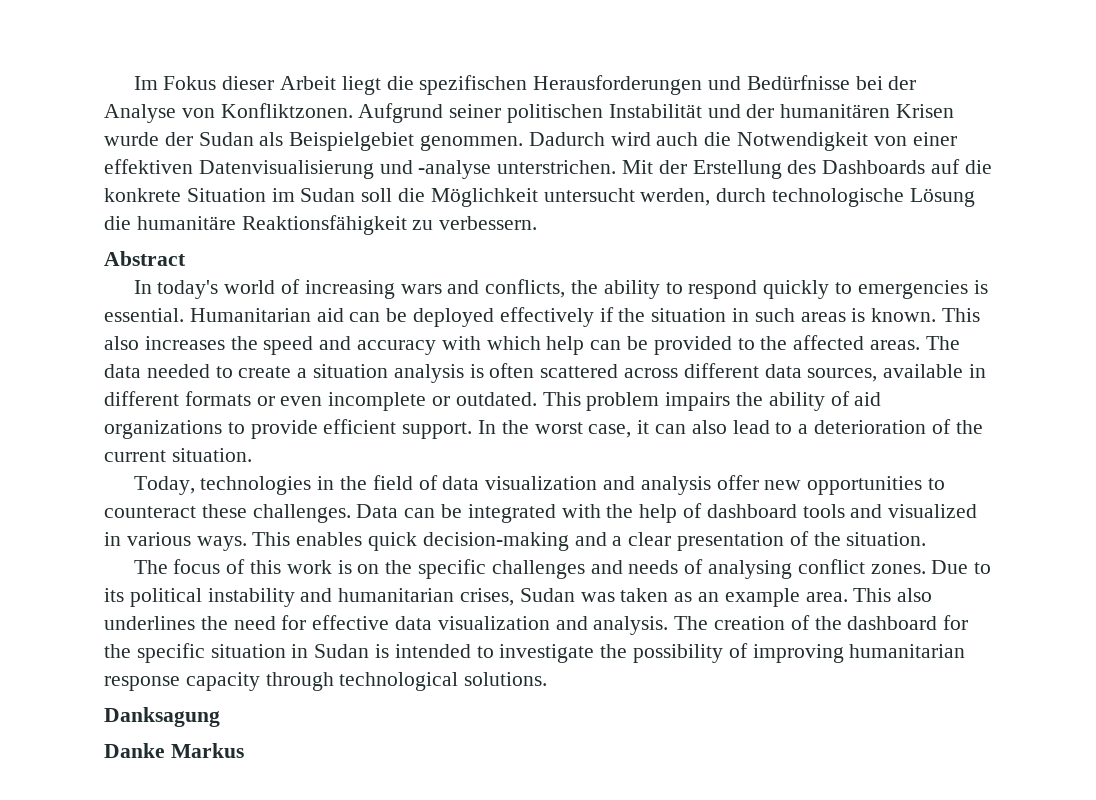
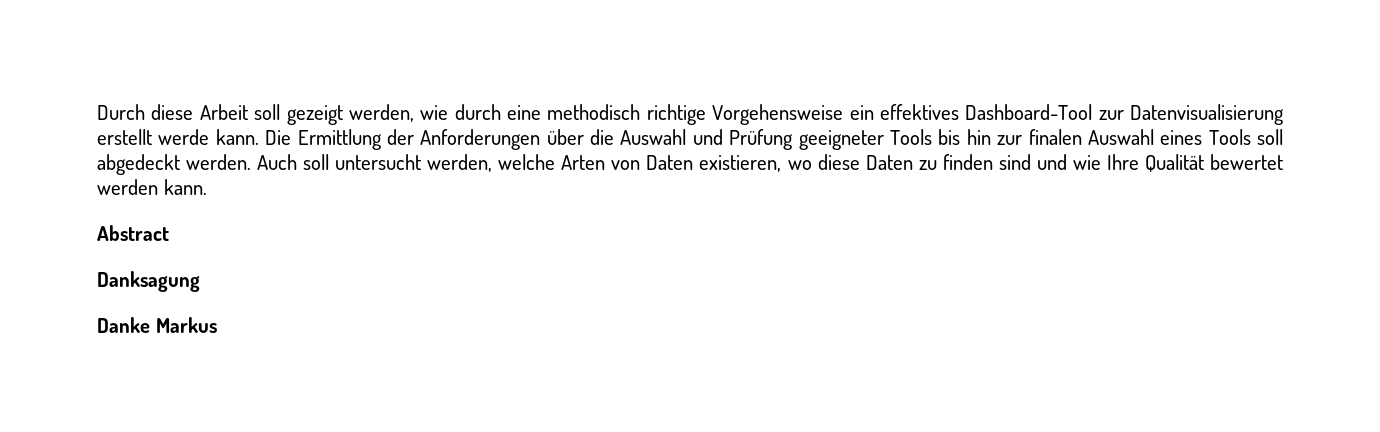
- Im Fokus dieser Arbeit liegt die spezifischen Herausforderungen und Bedürfnisse bei der Analyse von Konfliktzonen. Aufgrund seiner politischen Instabilität und der humanitären Krisen wurde der Sudan als Beispielgebiet genommen. Dadurch wird auch die Notwendigkeit von einer effektiven Datenvisualisierung und -analyse unterstrichen. Mit der Erstellung des Dashboards auf die konkrete Situation im Sudan soll die Möglichkeit untersucht werden, durch technologische Lösung die humanitäre Reaktionsfähigkeit zu verbessern.
+ Durch diese Arbeit soll gezeigt werden, wie durch eine methodisch richtige Vorgehensweise ein effektives Dashboard-Tool zur Datenvisualisierung erstellt werde kann. Die Ermittlung der Anforderungen über die Auswahl und Prüfung geeigneter Tools bis hin zur finalen Auswahl eines Tools soll abgedeckt werden. Auch soll untersucht werden, welche Arten von Daten existieren, wo diese Daten zu finden sind und wie Ihre Qualität bewertet werden kann.
  Abstract
- In today's world of increasing wars and conflicts, the ability to respond quickly to emergencies is essential. Humanitarian aid can be deployed effectively if the situation in such areas is known. This also increases the speed and accuracy with which help can be provided to the affected areas. The data needed to create a situation analysis is often scattered across different data sources, available in different formats or even incomplete or outdated. This problem impairs the ability of aid organizations to provide efficient support. In the worst case, it can also lead to a deterioration of the current situation.
- Today, technologies in the field of data visualization and analysis offer new opportunities to counteract these challenges. Data can be integrated with the help of dashboard tools and visualized in various ways. This enables quick decision-making and a clear presentation of the situation.
- The focus of this work is on the specific challenges and needs of analysing conflict zones. Due to its political instability and humanitarian crises, Sudan was taken as an example area. This also underlines the need for effective data visualization and analysis. The creation of the dashboard for the specific situation in Sudan is intended to investigate the possibility of improving humanitarian response capacity through technological solutions.

